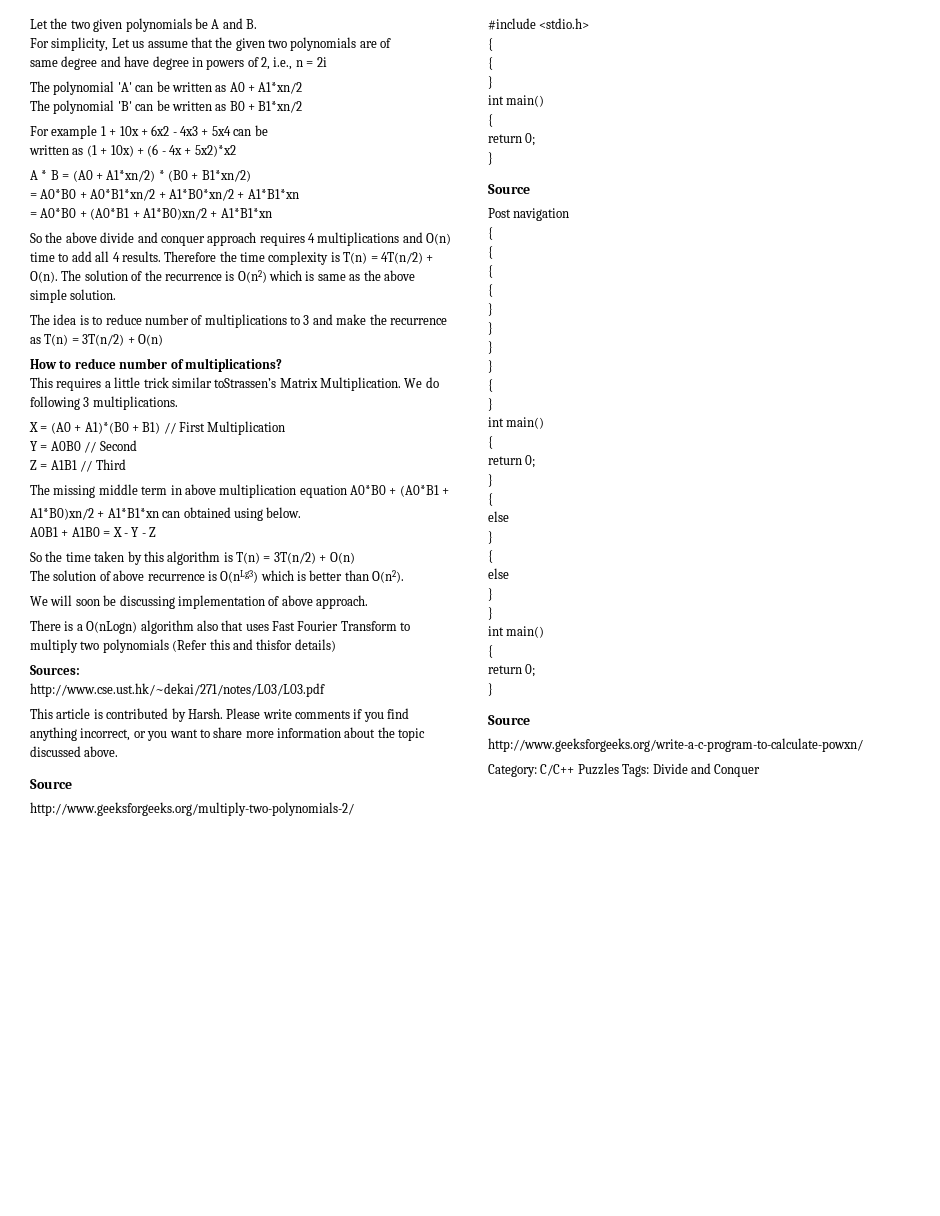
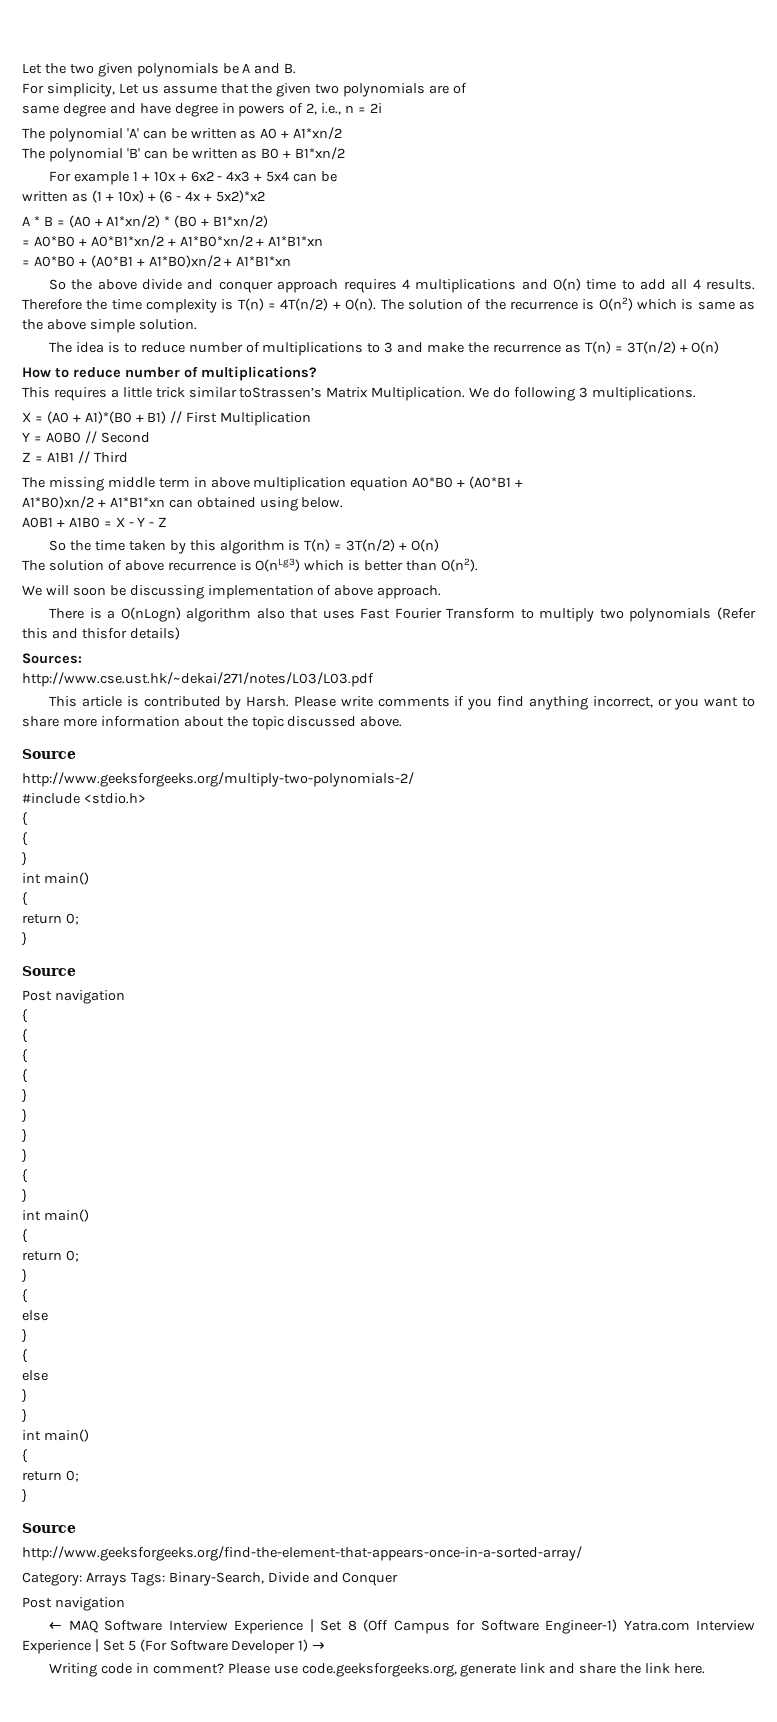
- http://www.geeksforgeeks.org/write-a-c-program-to-calculate-powxn/
+ http://www.geeksforgeeks.org/find-the-element-that-appears-once-in-a-sorted-array/
- Category: C/C++ Puzzles Tags: Divide and Conquer
+ Category: Arrays Tags: Binary-Search, Divide and Conquer
+ Post navigation
+ ← MAQ Software Interview Experience | Set 8 (Off Campus for Software Engineer-1) Yatra.com Interview Experience | Set 5 (For Software Developer 1) →
+ Writing code in comment? Please use code.geeksforgeeks.org, generate link and share the link here.

